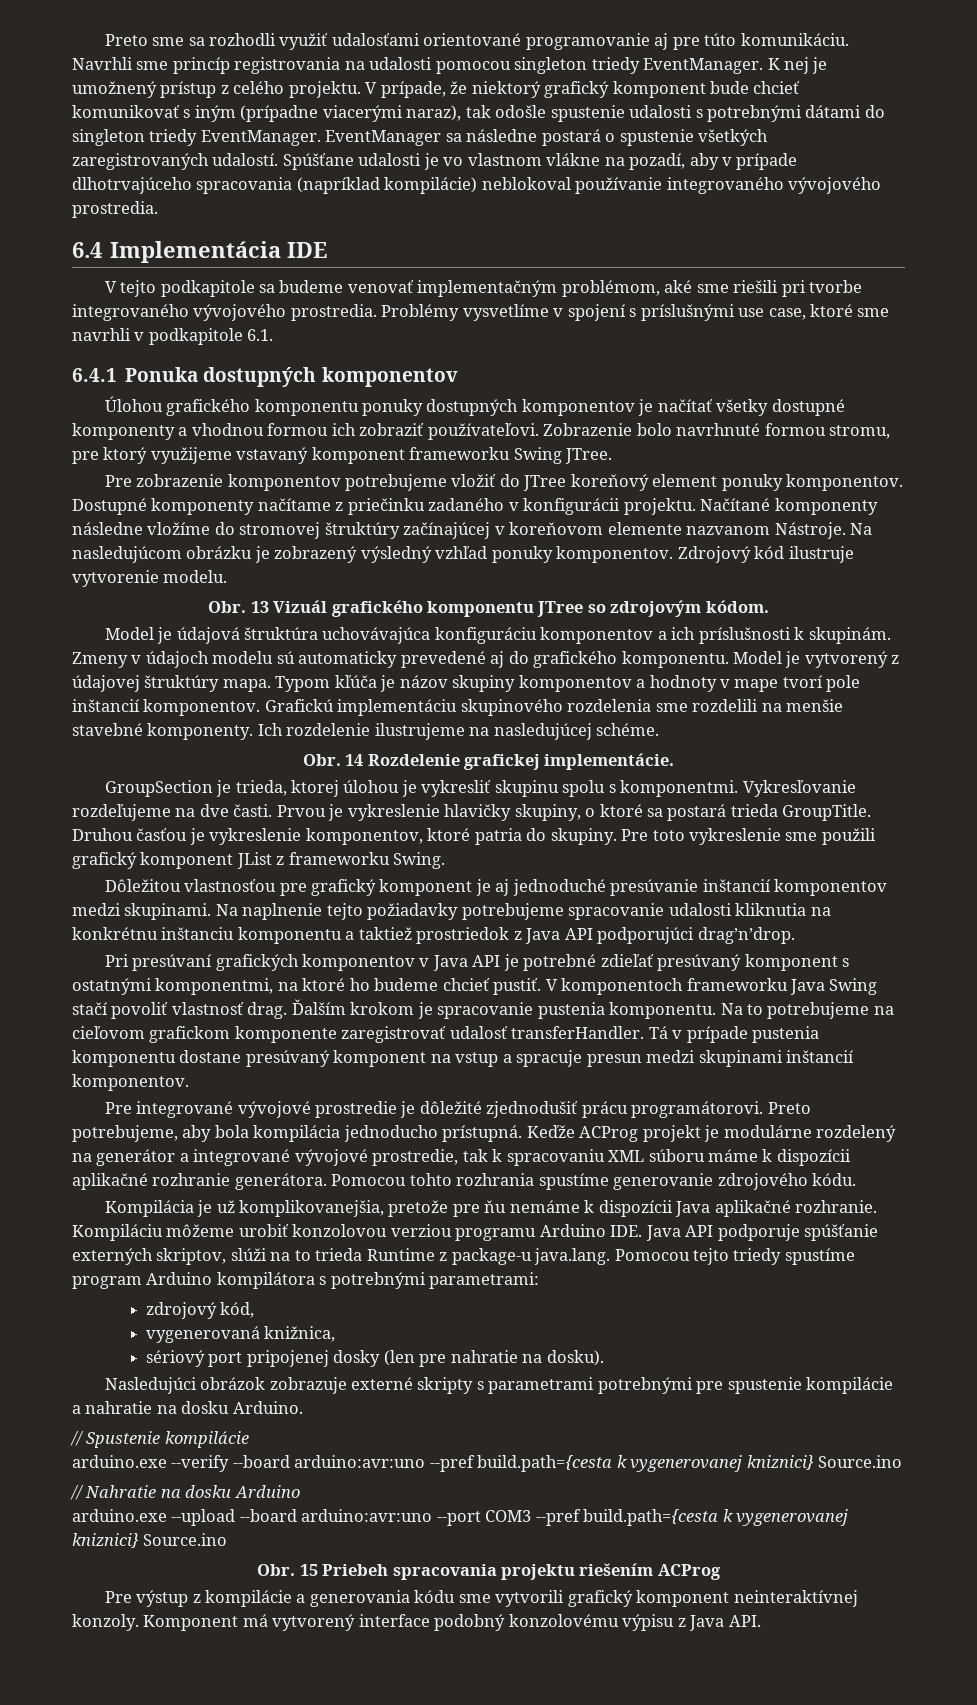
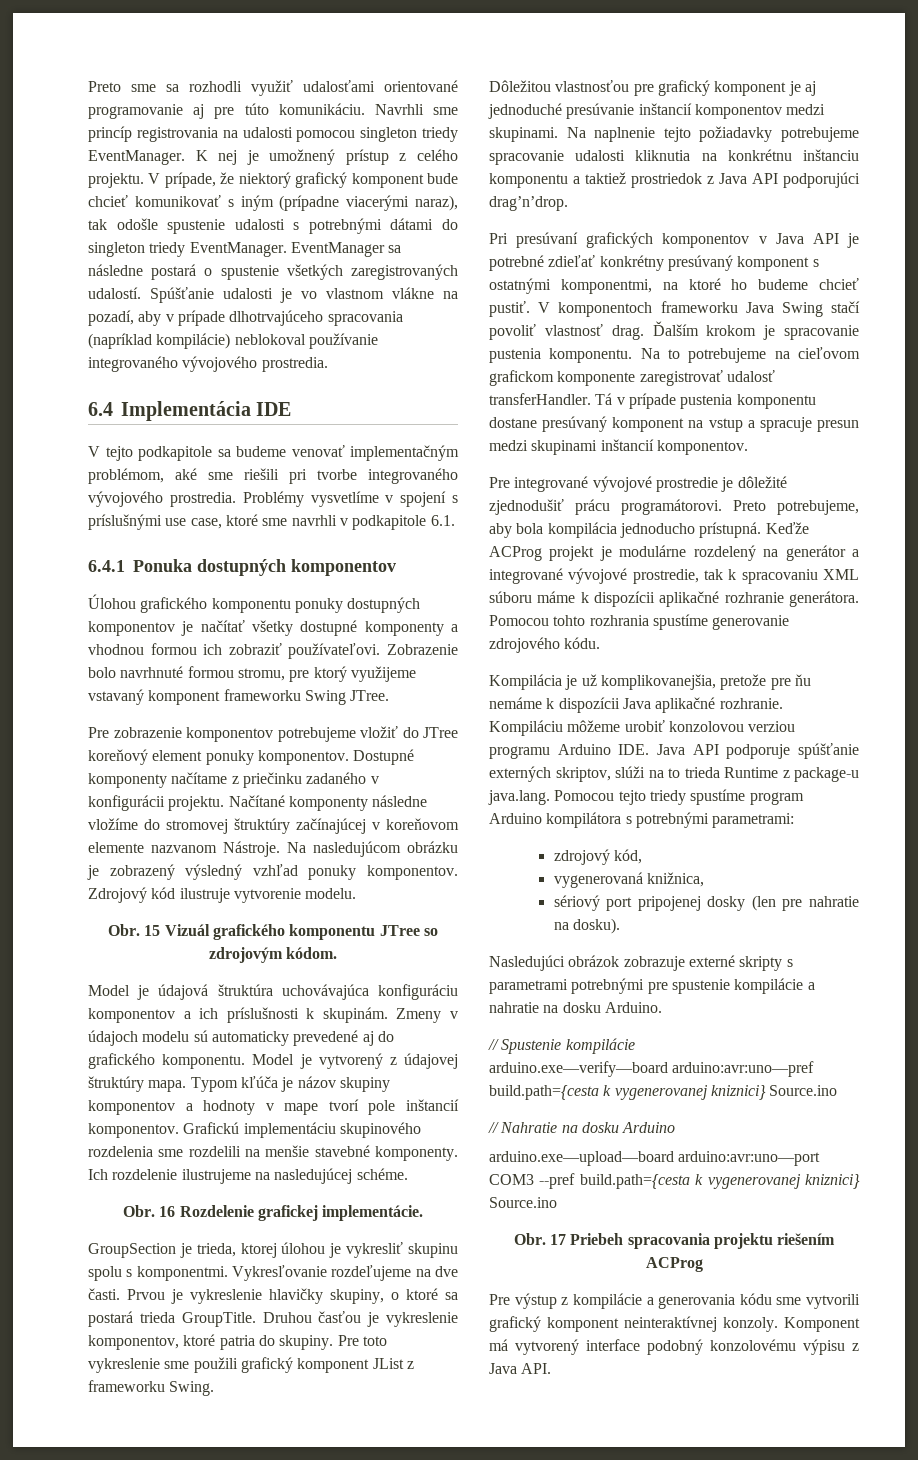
- Spúšťane udalosti je vo vlastnom vlákne na pozadí, aby v prípade dlhotrvajúceho spracovania (napríklad kompilácie) neblokoval používanie integrovaného vývojového prostredia.
+ Spúšťanie udalosti je vo vlastnom vlákne na pozadí, aby v prípade dlhotrvajúceho spracovania (napríklad kompilácie) neblokoval používanie integrovaného vývojového prostredia.
- Obr. 13 Vizuál grafického komponentu JTree so zdrojovým kódom.
+ Obr. 15 Vizuál grafického komponentu JTree so zdrojovým kódom.
- Obr. 14 Rozdelenie grafickej implementácie.
+ Obr. 16 Rozdelenie grafickej implementácie.
- Pri presúvaní grafických komponentov v Java API je potrebné zdieľať presúvaný komponent s ostatnými komponentmi, na ktoré ho budeme chcieť pustiť.
+ Pri presúvaní grafických komponentov v Java API je potrebné zdieľať konkrétny presúvaný komponent s ostatnými komponentmi, na ktoré ho budeme chcieť pustiť.
- arduino.exe --verify --board arduino:avr:uno --pref build.path={cesta k vygenerovanej kniznici} Source.ino
+ arduino.exe—verify—board arduino:avr:uno—pref build.path={cesta k vygenerovanej kniznici} Source.ino
- arduino.exe --upload --board arduino:avr:uno --port COM3 --pref build.path={cesta k vygenerovanej kniznici} Source.ino
+ arduino.exe—upload—board arduino:avr:uno—port COM3 --pref build.path={cesta k vygenerovanej kniznici} Source.ino
- Obr. 15 Priebeh spracovania projektu riešením ACProg
+ Obr. 17 Priebeh spracovania projektu riešením ACProg

